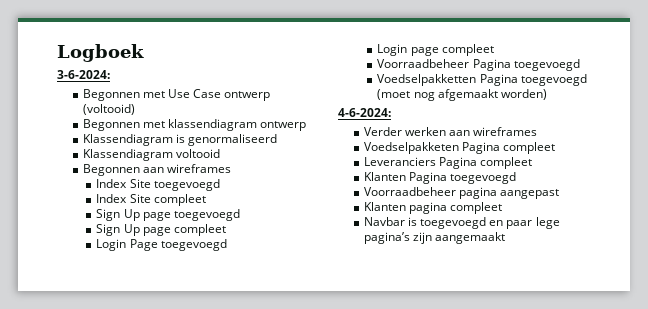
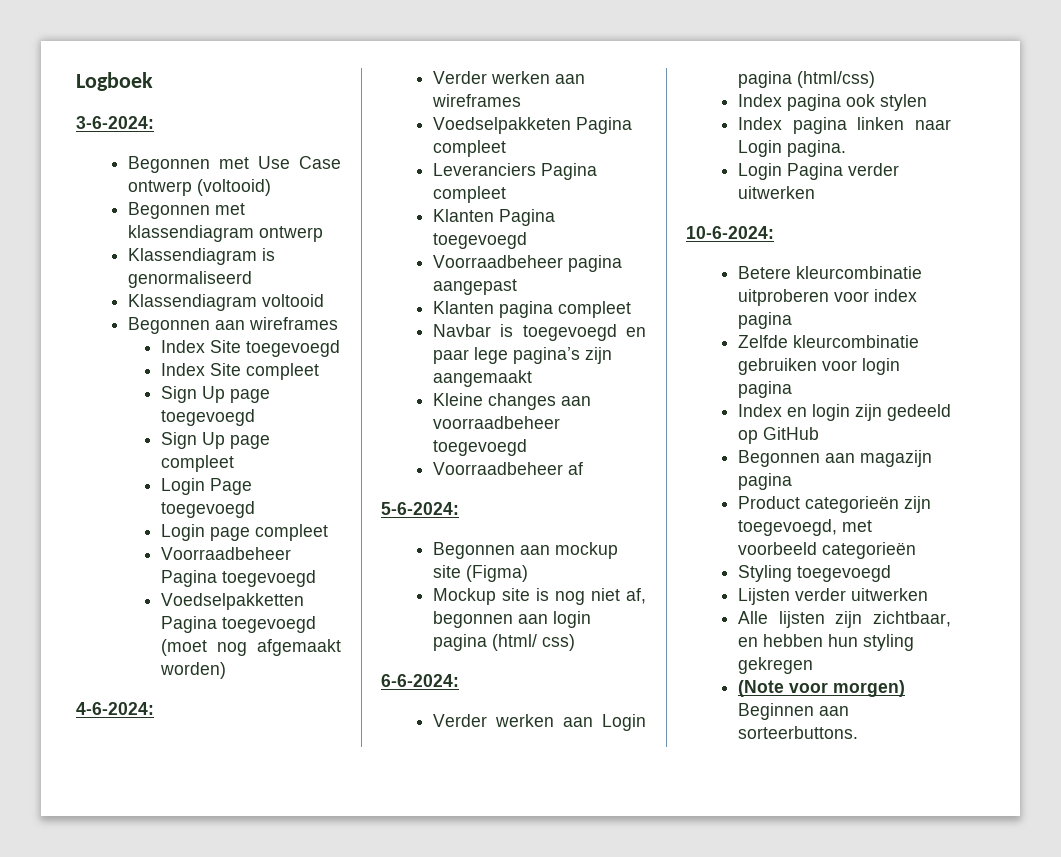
+ Kleine changes aan voorraadbeheer toegevoegd
+ Voorraadbeheer af
+ 5-6-2024:
+ Begonnen aan mockup site (Figma)
+ Mockup site is nog niet af, begonnen aan login pagina (html/ css)
+ 6-6-2024:
+ Verder werken aan Login pagina (html/css)
+ Index pagina ook stylen
+ Index pagina linken naar Login pagina.
+ Login Pagina verder uitwerken
+ 10-6-2024:
+ Betere kleurcombinatie uitproberen voor index pagina
+ Zelfde kleurcombinatie gebruiken voor login pagina
+ Index en login zijn gedeeld op GitHub
+ Begonnen aan magazijn pagina
+ Product categorieën zijn toegevoegd, met voorbeeld categorieën
+ Styling toegevoegd
+ Lijsten verder uitwerken
+ Alle lijsten zijn zichtbaar, en hebben hun styling gekregen
+ (Note voor morgen) Beginnen aan sorteerbuttons.

